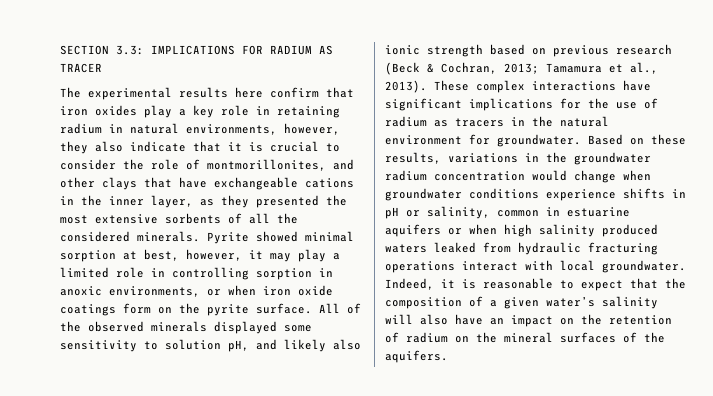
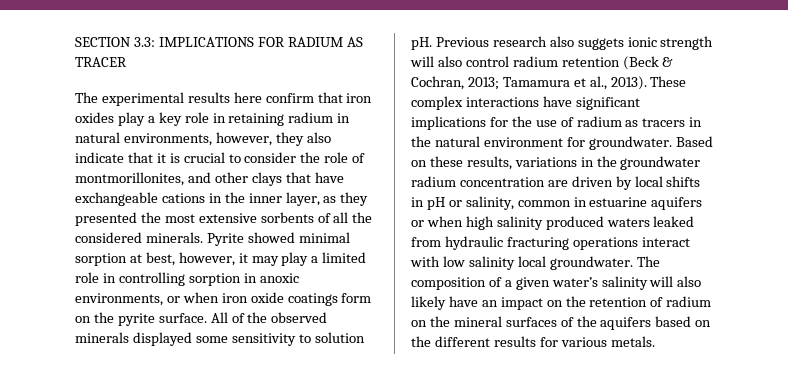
- All of the observed minerals displayed some sensitivity to solution pH, and likely also ionic strength based on previous research (Beck & Cochran, 2013; Tamamura et al., 2013).
+ All of the observed minerals displayed some sensitivity to solution pH. Previous research also suggets ionic strength will also control radium retention (Beck & Cochran, 2013; Tamamura et al., 2013).
- Based on these results, variations in the groundwater radium concentration would change when groundwater conditions experience shifts in pH or salinity, common in estuarine aquifers or when high salinity produced waters leaked from hydraulic fracturing operations interact with local groundwater. Indeed, it is reasonable to expect that the composition of a given water’s salinity will also have an impact on the retention of radium on the mineral surfaces of the aquifers.
+ Based on these results, variations in the groundwater radium concentration are driven by local shifts in pH or salinity, common in estuarine aquifers or when high salinity produced waters leaked from hydraulic fracturing operations interact with low salinity local groundwater. The composition of a given water’s salinity will also likely have an impact on the retention of radium on the mineral surfaces of the aquifers based on the different results for various metals.

